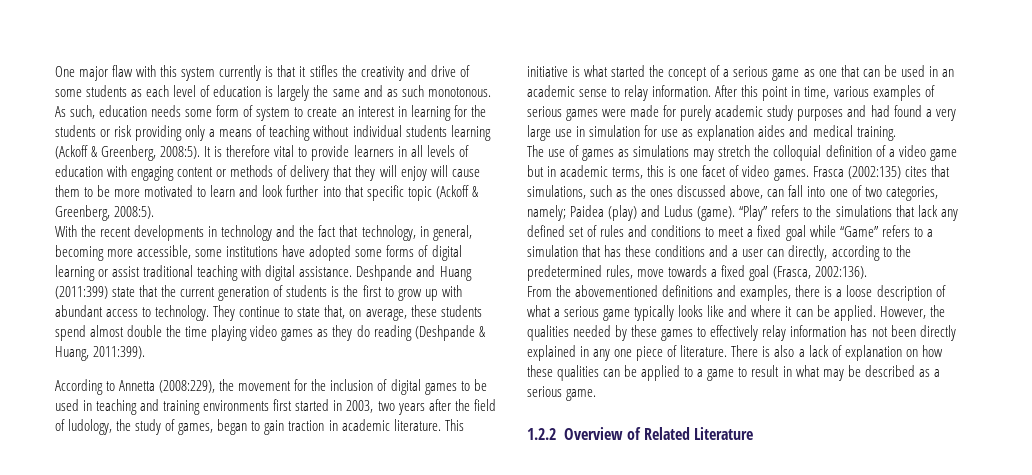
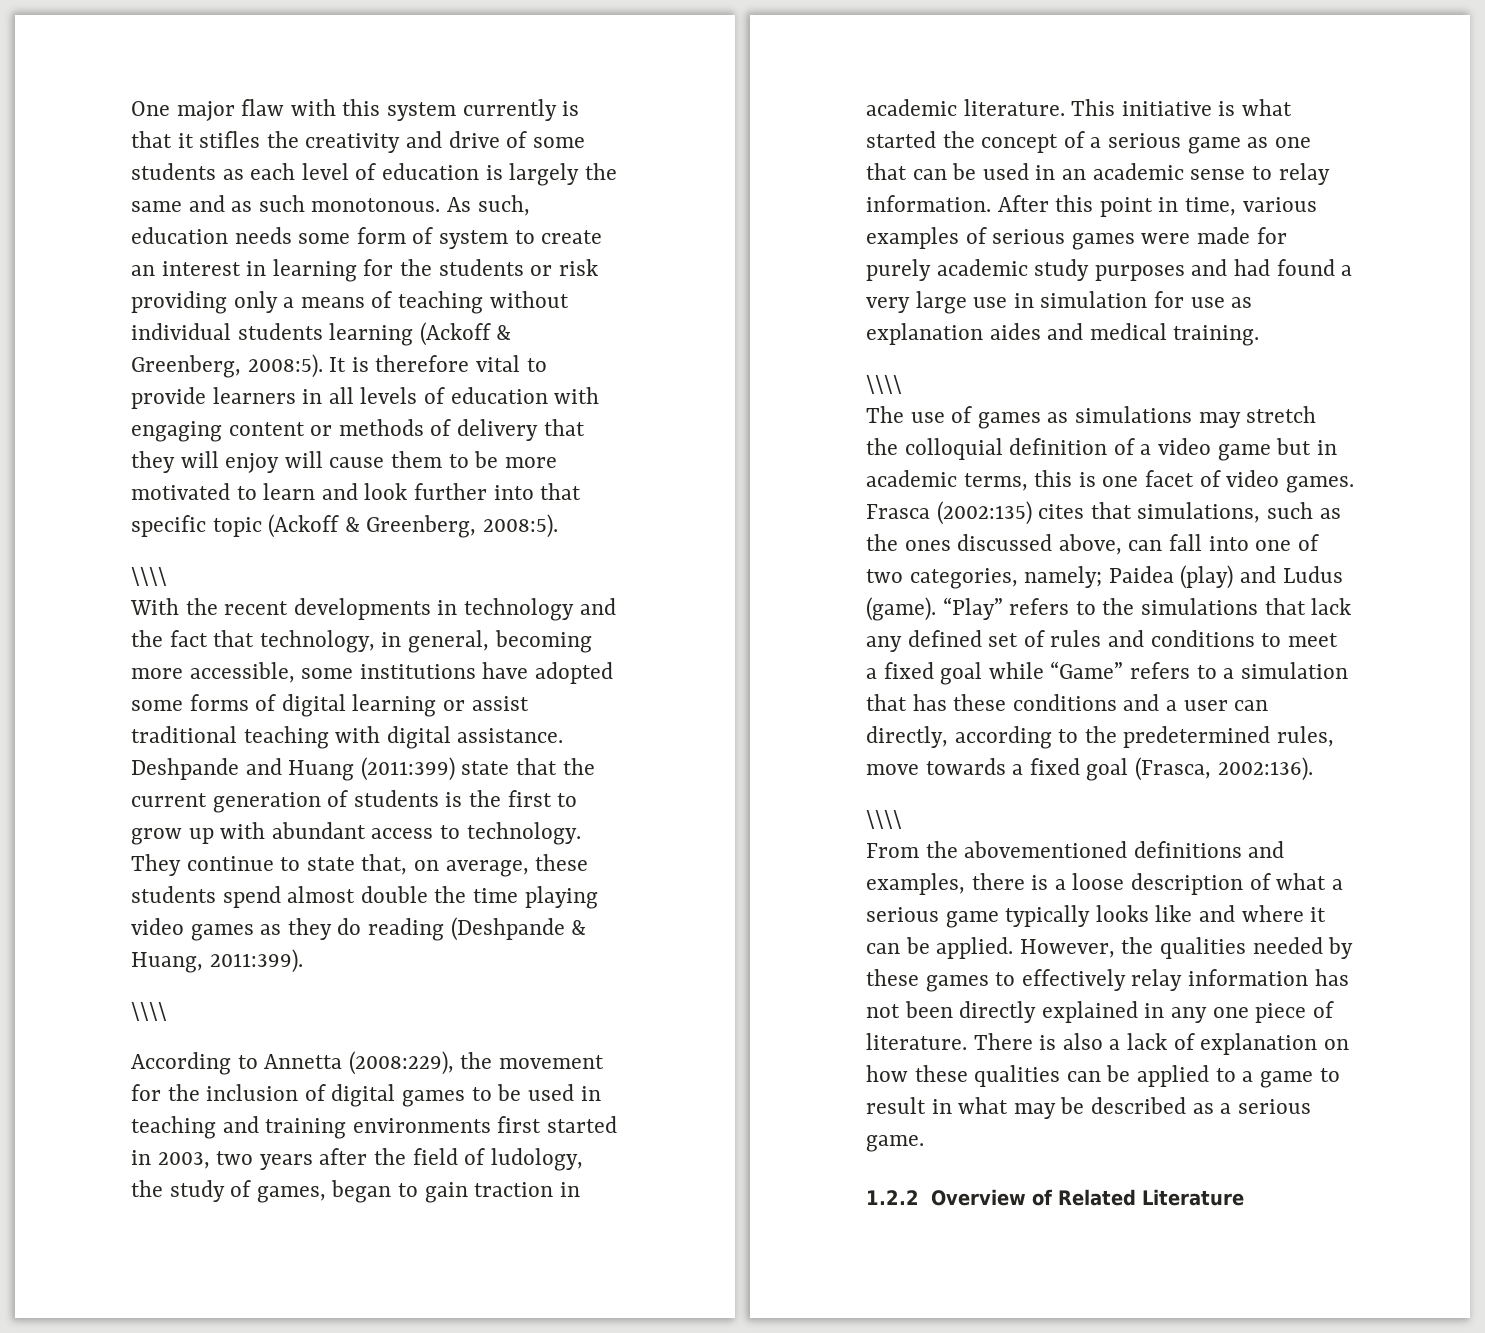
  It is therefore vital to provide learners in all levels of education with engaging content or methods of delivery that they will enjoy will cause them to be more motivated to learn and look further into that specific topic (Ackoff & Greenberg, 2008:5).
+ \\\\
  They continue to state that, on average, these students spend almost double the time playing video games as they do reading (Deshpande & Huang, 2011:399).
+ \\\\
  After this point in time, various examples of serious games were made for purely academic study purposes and had found a very large use in simulation for use as explanation aides and medical training.
+ \\\\
  “Play” refers to the simulations that lack any defined set of rules and conditions to meet a fixed goal while “Game” refers to a simulation that has these conditions and a user can directly, according to the predetermined rules, move towards a fixed goal (Frasca, 2002:136).
+ \\\\

